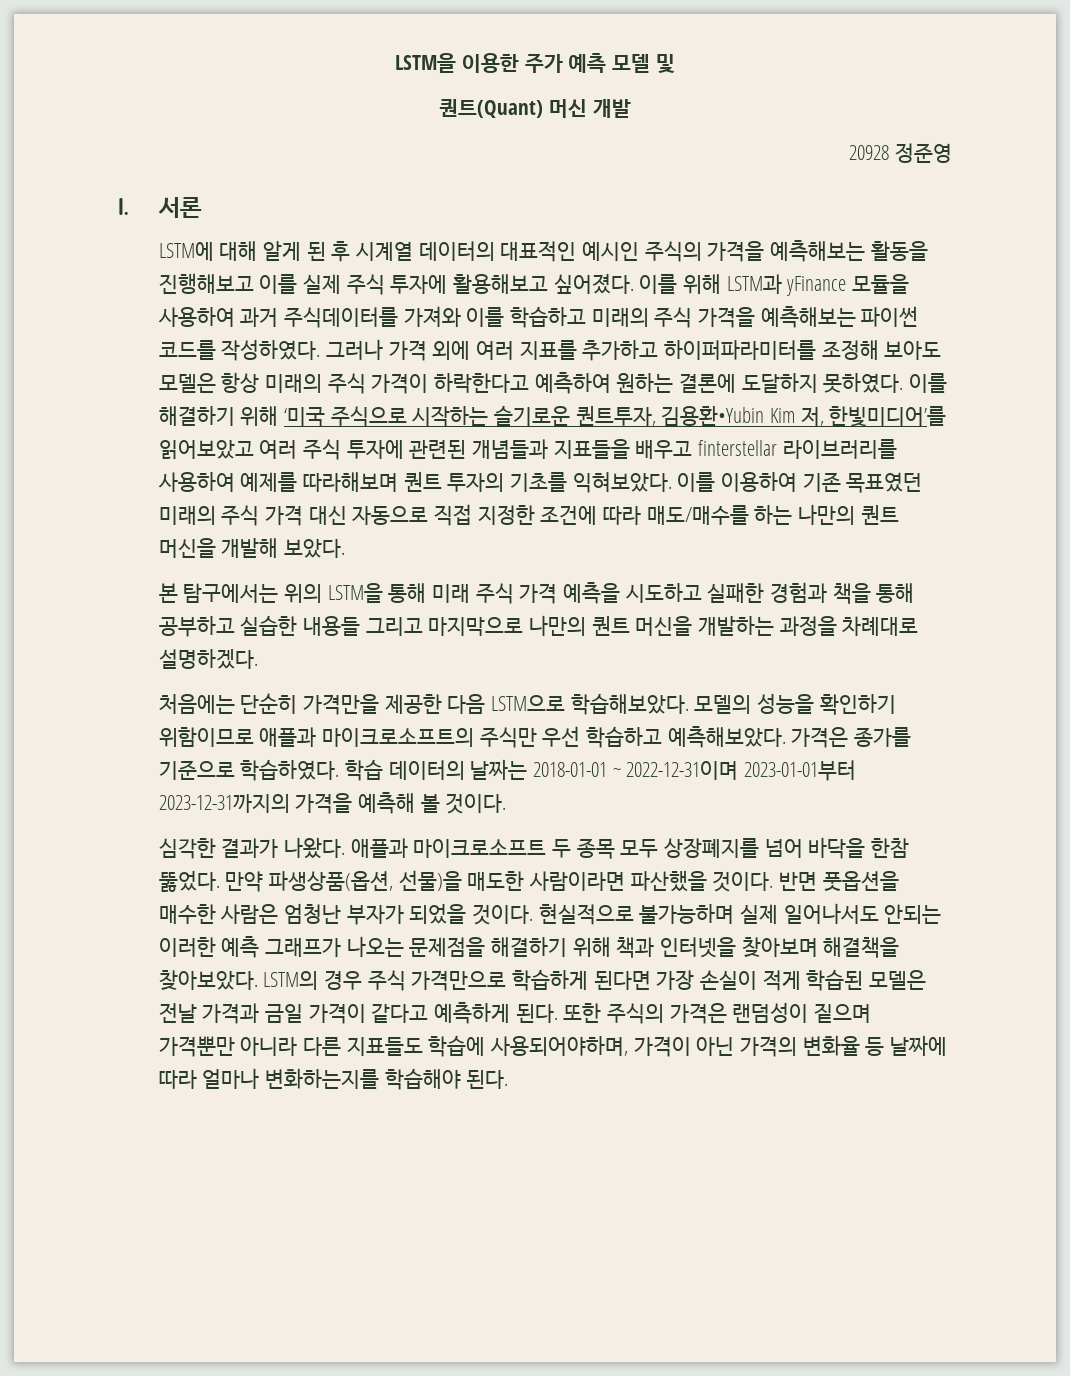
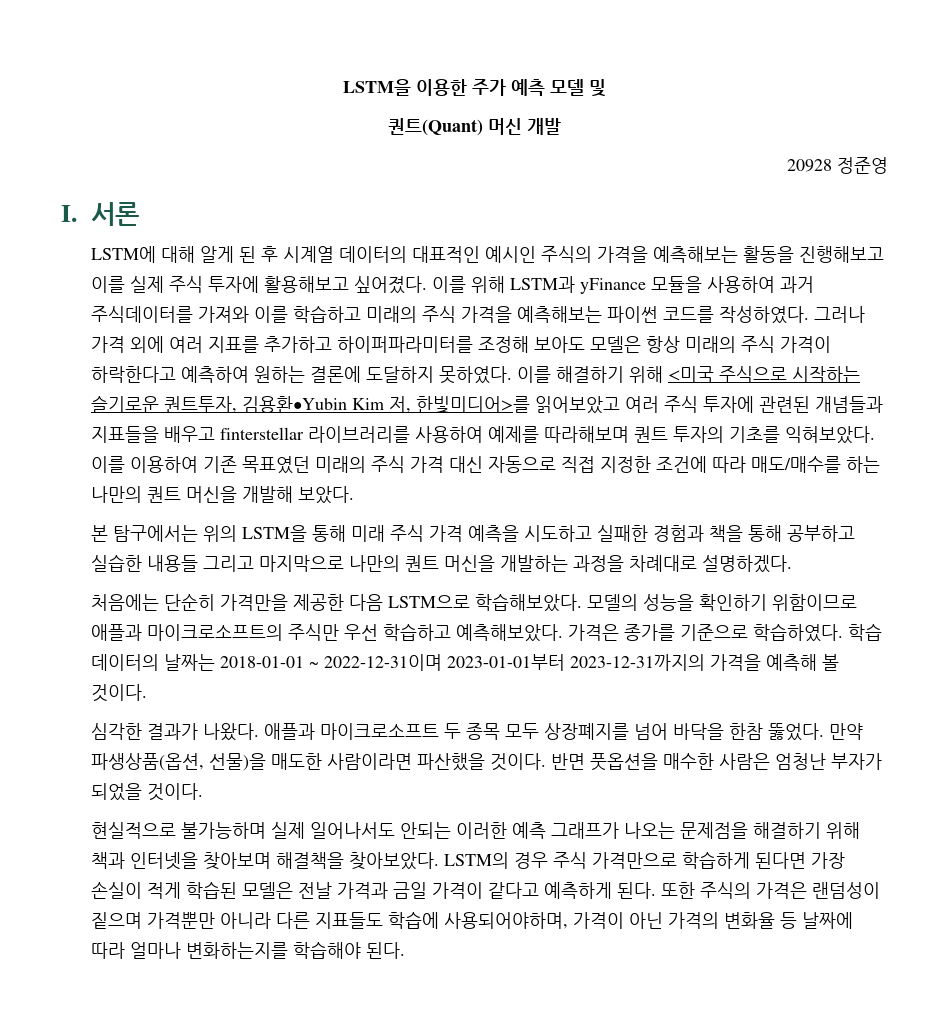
- 이를 해결하기 위해 ‘미국 주식으로 시작하는 슬기로운 퀀트투자, 김용환•Yubin Kim 저, 한빛미디어’를 읽어보았고 여러 주식 투자에 관련된 개념들과 지표들을 배우고 finterstellar 라이브러리를 사용하여 예제를 따라해보며 퀀트 투자의 기초를 익혀보았다.
+ 이를 해결하기 위해 <미국 주식으로 시작하는 슬기로운 퀀트투자, 김용환•Yubin Kim 저, 한빛미디어>를 읽어보았고 여러 주식 투자에 관련된 개념들과 지표들을 배우고 finterstellar 라이브러리를 사용하여 예제를 따라해보며 퀀트 투자의 기초를 익혀보았다.
- 반면 풋옵션을 매수한 사람은 엄청난 부자가 되었을 것이다. 현실적으로 불가능하며 실제 일어나서도 안되는 이러한 예측 그래프가 나오는 문제점을 해결하기 위해 책과 인터넷을 찾아보며 해결책을 찾아보았다.
+ 반면 풋옵션을 매수한 사람은 엄청난 부자가 되었을 것이다.
+ 현실적으로 불가능하며 실제 일어나서도 안되는 이러한 예측 그래프가 나오는 문제점을 해결하기 위해 책과 인터넷을 찾아보며 해결책을 찾아보았다.

